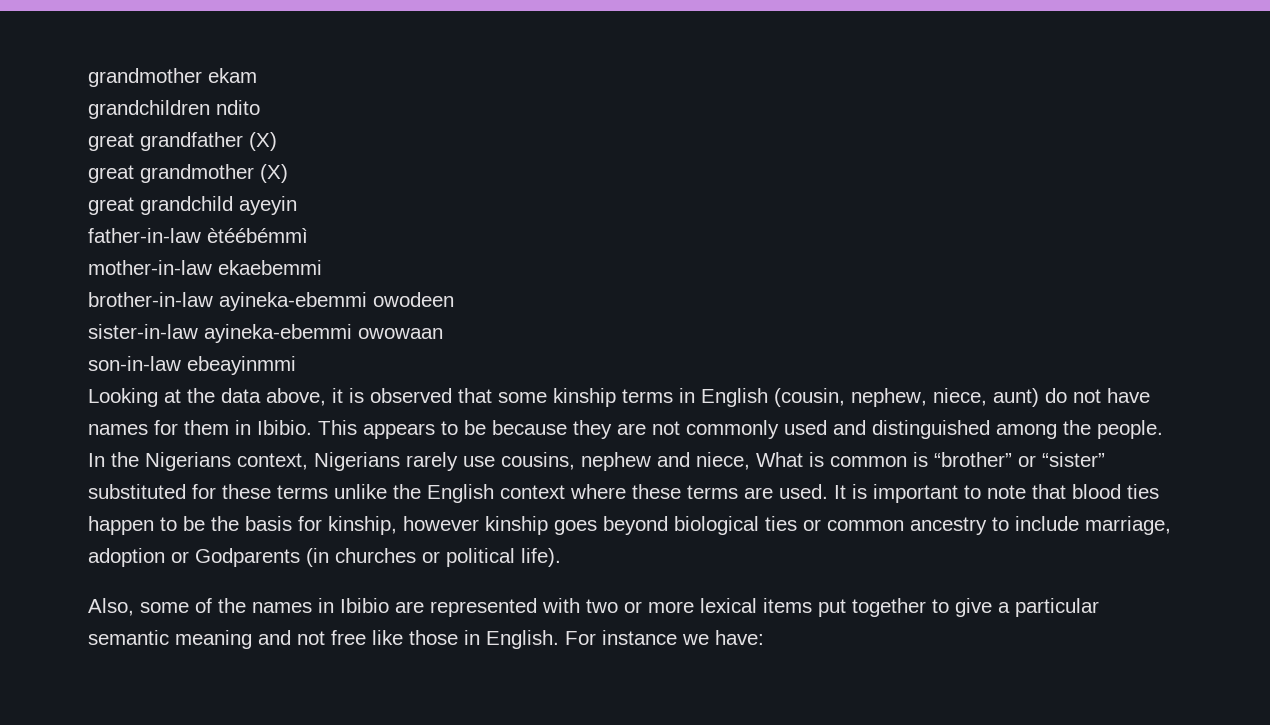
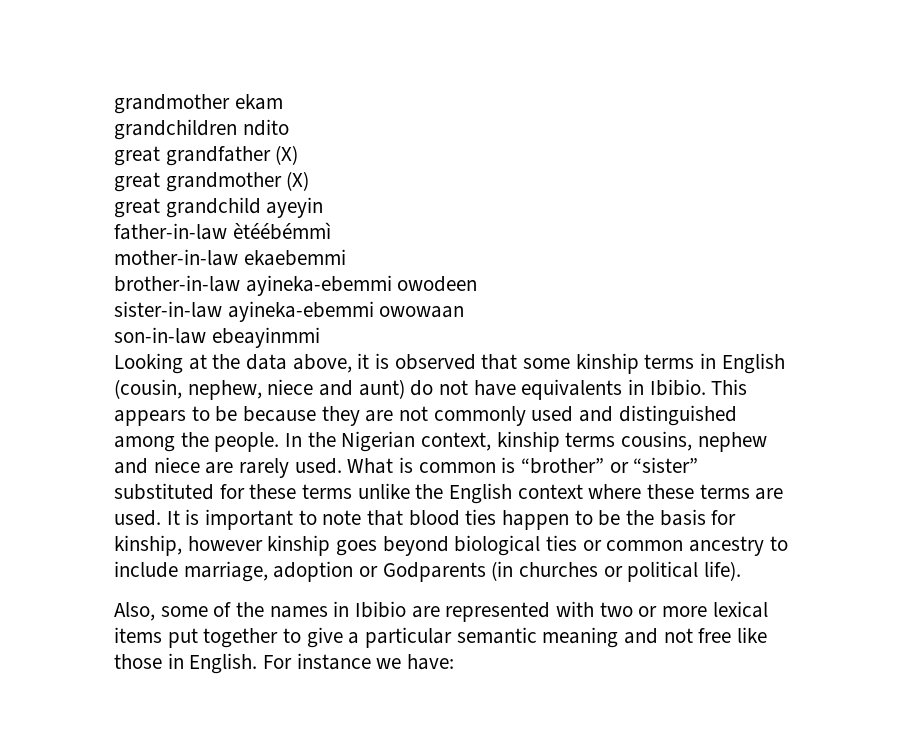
- Looking at the data above, it is observed that some kinship terms in English (cousin, nephew, niece, aunt) do not have names for them in Ibibio.
+ Looking at the data above, it is observed that some kinship terms in English (cousin, nephew, niece and aunt) do not have equivalents in Ibibio.
- In the Nigerians context, Nigerians rarely use cousins, nephew and niece, What is common is “brother” or “sister” substituted for these terms unlike the English context where these terms are used.
+ In the Nigerian context, kinship terms cousins, nephew and niece are rarely used. What is common is “brother” or “sister” substituted for these terms unlike the English context where these terms are used.

